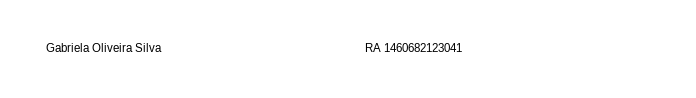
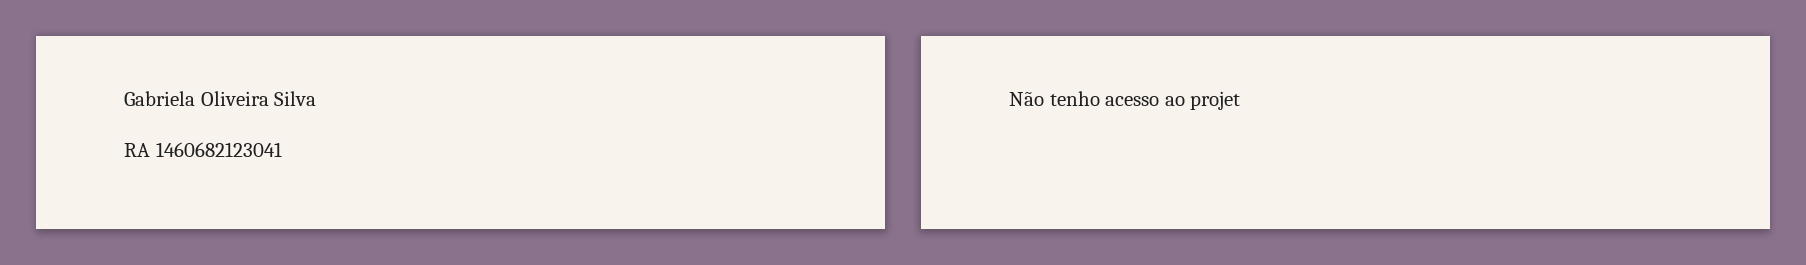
+ Não tenho acesso ao projet

